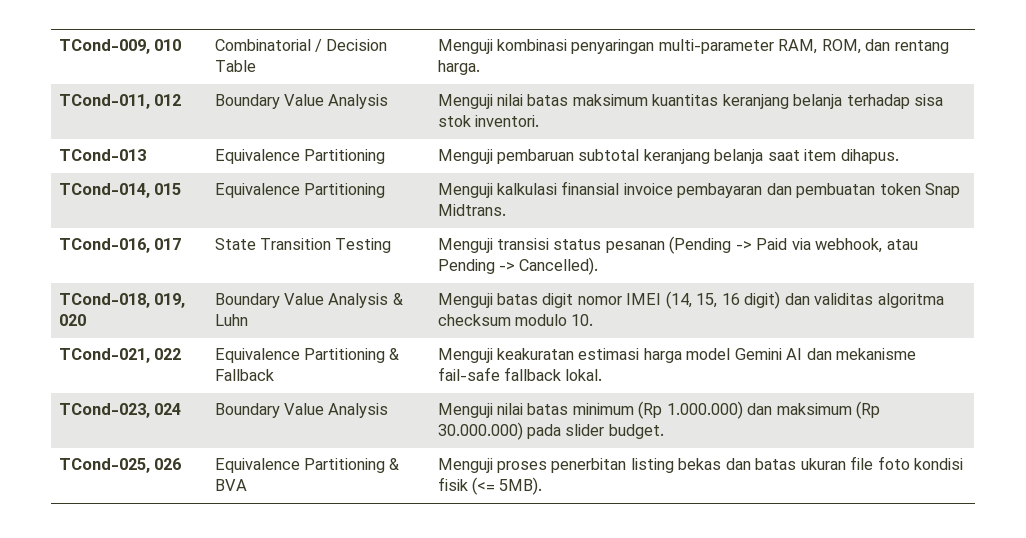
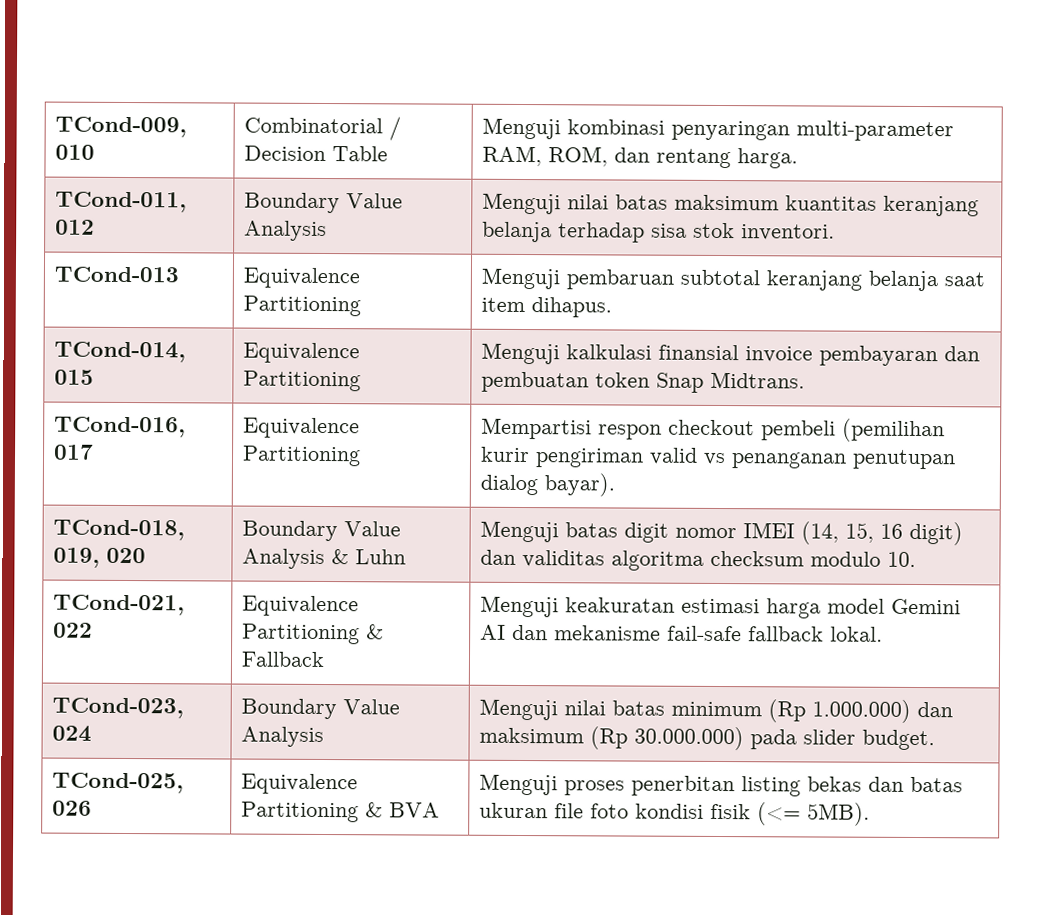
- TCond-016, 017 | State Transition Testing | Menguji transisi status pesanan (Pending -> Paid via webhook, atau Pending -> Cancelled).
+ TCond-016, 017 | Equivalence Partitioning | Mempartisi respon checkout pembeli (pemilihan kurir pengiriman valid vs penanganan penutupan dialog bayar).

